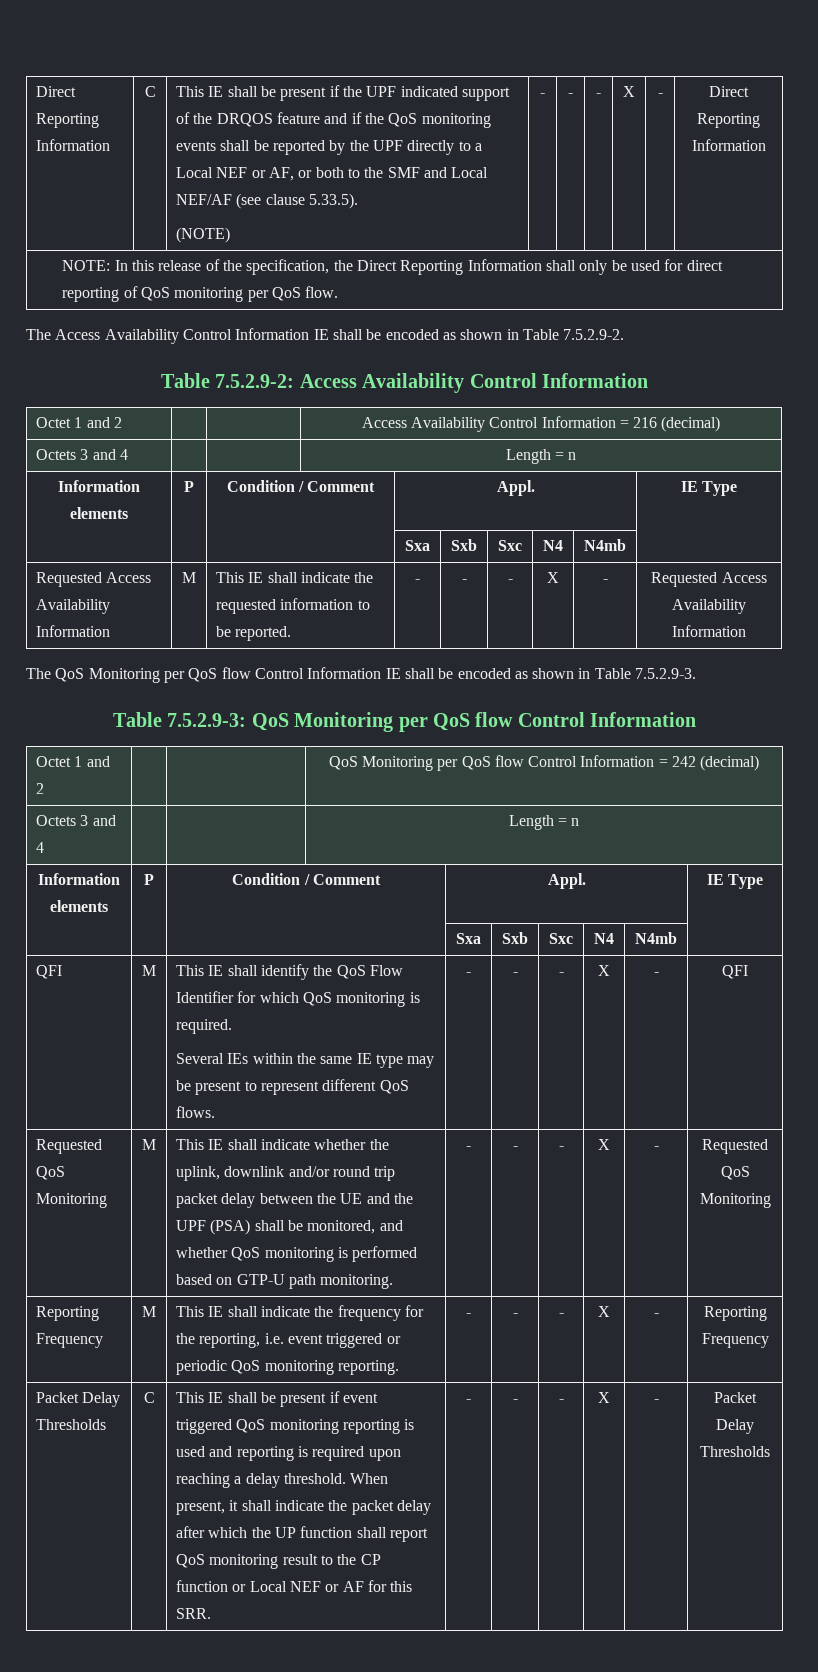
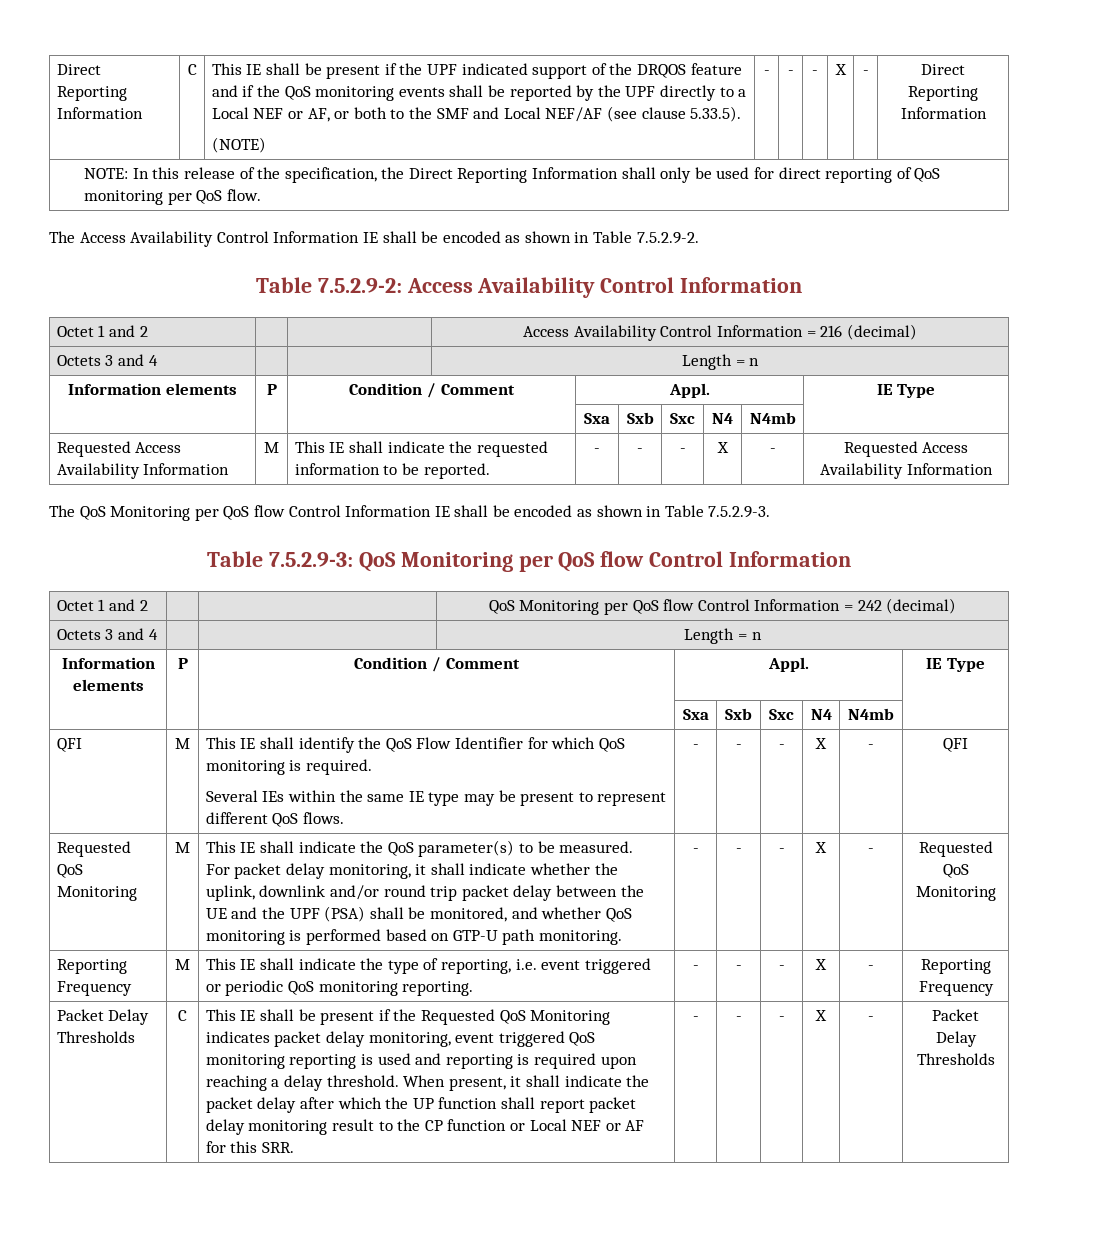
- This IE shall indicate whether the uplink, downlink and/or round trip packet delay between the UE and the UPF (PSA) shall be monitored, and whether QoS monitoring is performed based on GTP-U path monitoring.
+ This IE shall indicate the QoS parameter(s) to be measured.
+ For packet delay monitoring, it shall indicate whether the uplink, downlink and/or round trip packet delay between the UE and the UPF (PSA) shall be monitored, and whether QoS monitoring is performed based on GTP-U path monitoring.
- Reporting Frequency | M | This IE shall indicate the frequency for the reporting, i.e. event triggered or periodic QoS monitoring reporting. | - | - | - | X | - | Reporting Frequency
+ Reporting Frequency | M | This IE shall indicate the type of reporting, i.e. event triggered or periodic QoS monitoring reporting. | - | - | - | X | - | Reporting Frequency
- This IE shall be present if event triggered QoS monitoring reporting is used and reporting is required upon reaching a delay threshold.
+ This IE shall be present if the Requested QoS Monitoring indicates packet delay monitoring, event triggered QoS monitoring reporting is used and reporting is required upon reaching a delay threshold.
- When present, it shall indicate the packet delay after which the UP function shall report QoS monitoring result to the CP function or Local NEF or AF for this SRR.
+ When present, it shall indicate the packet delay after which the UP function shall report packet delay monitoring result to the CP function or Local NEF or AF for this SRR.

